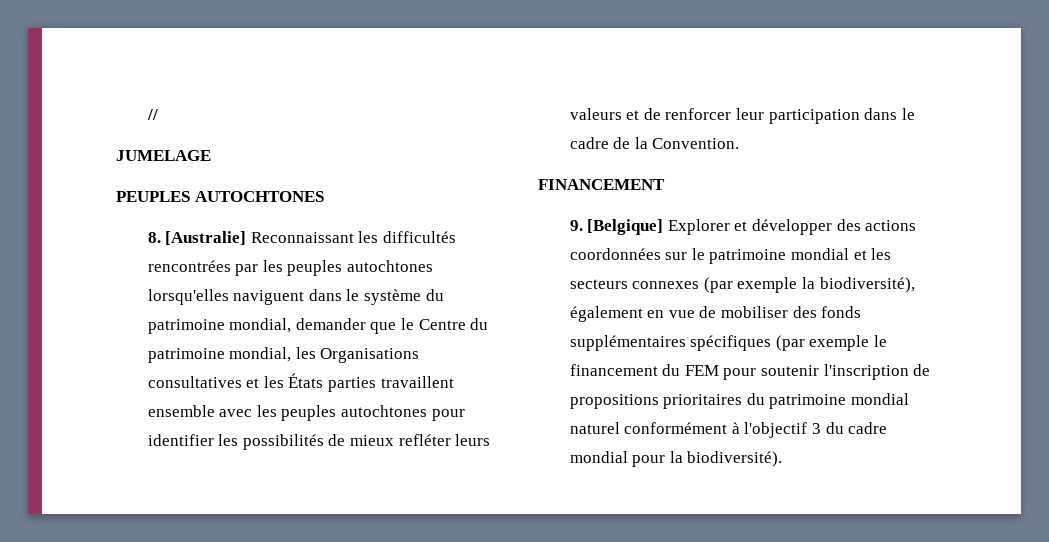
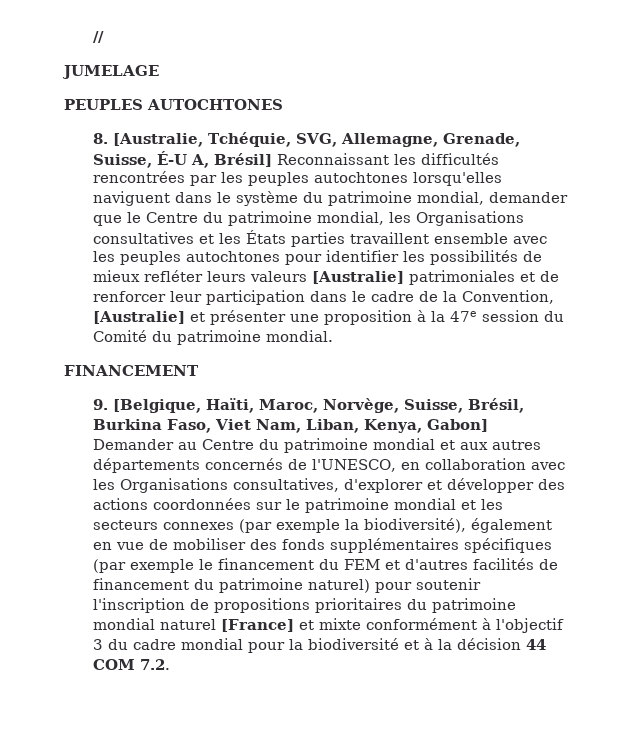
- 8. [Australie] Reconnaissant les difficultés rencontrées par les peuples autochtones lorsqu'elles naviguent dans le système du patrimoine mondial, demander que le Centre du patrimoine mondial, les Organisations consultatives et les États parties travaillent ensemble avec les peuples autochtones pour identifier les possibilités de mieux refléter leurs valeurs et de renforcer leur participation dans le cadre de la Convention.
+ 8. [Australie, Tchéquie, SVG, Allemagne, Grenade, Suisse, É-U A, Brésil] Reconnaissant les difficultés rencontrées par les peuples autochtones lorsqu'elles naviguent dans le système du patrimoine mondial, demander que le Centre du patrimoine mondial, les Organisations consultatives et les États parties travaillent ensemble avec les peuples autochtones pour identifier les possibilités de mieux refléter leurs valeurs [Australie] patrimoniales et de renforcer leur participation dans le cadre de la Convention, [Australie] et présenter une proposition à la 47e session du Comité du patrimoine mondial.
  FINANCEMENT
- 9. [Belgique] Explorer et développer des actions coordonnées sur le patrimoine mondial et les secteurs connexes (par exemple la biodiversité), également en vue de mobiliser des fonds supplémentaires spécifiques (par exemple le financement du FEM pour soutenir l'inscription de propositions prioritaires du patrimoine mondial naturel conformément à l'objectif 3 du cadre mondial pour la biodiversité).
+ 9. [Belgique, Haïti, Maroc, Norvège, Suisse, Brésil, Burkina Faso, Viet Nam, Liban, Kenya, Gabon] Demander au Centre du patrimoine mondial et aux autres départements concernés de l'UNESCO, en collaboration avec les Organisations consultatives, d'explorer et développer des actions coordonnées sur le patrimoine mondial et les secteurs connexes (par exemple la biodiversité), également en vue de mobiliser des fonds supplémentaires spécifiques (par exemple le financement du FEM et d'autres facilités de financement du patrimoine naturel) pour soutenir l'inscription de propositions prioritaires du patrimoine mondial naturel [France] et mixte conformément à l'objectif 3 du cadre mondial pour la biodiversité et à la décision 44 COM 7.2.

